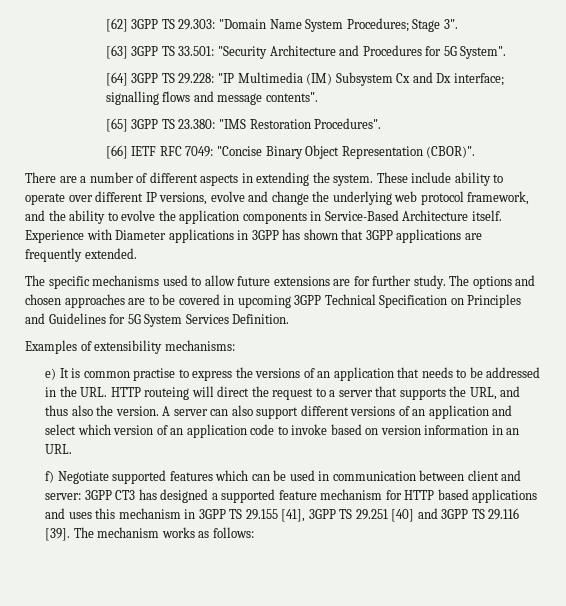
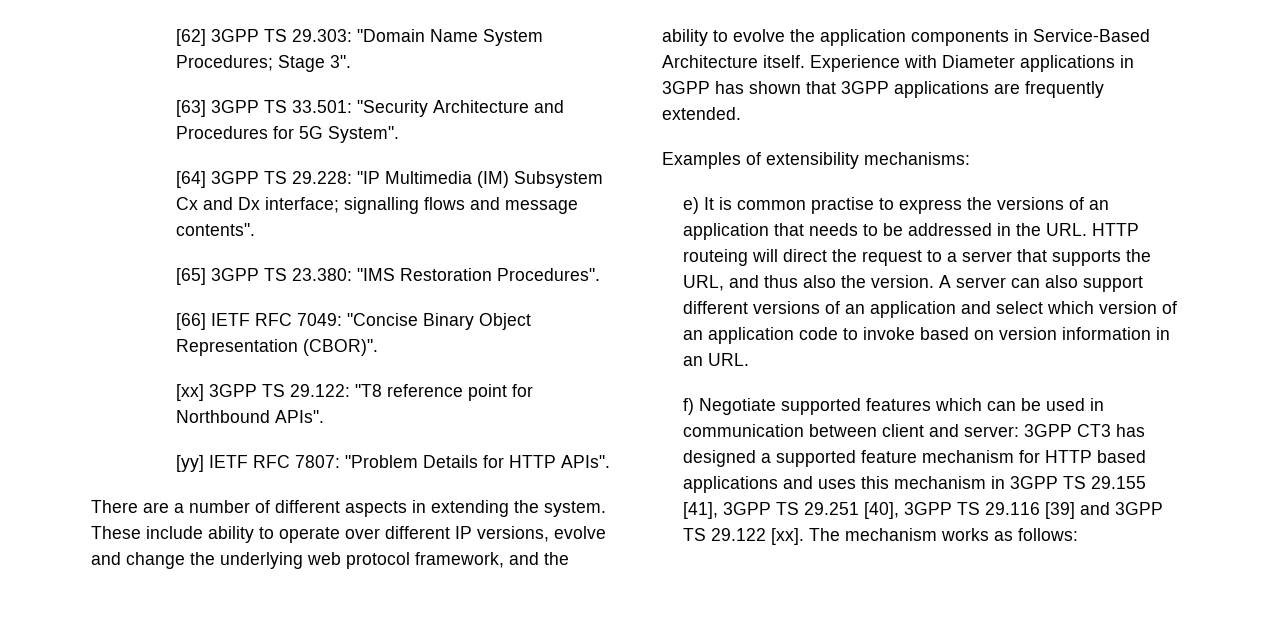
+ [xx] 3GPP TS 29.122: "T8 reference point for Northbound APIs".
+ [yy] IETF RFC 7807: "Problem Details for HTTP APIs".
- The specific mechanisms used to allow future extensions are for further study. The options and chosen approaches are to be covered in upcoming 3GPP Technical Specification on Principles and Guidelines for 5G System Services Definition.
- f) Negotiate supported features which can be used in communication between client and server: 3GPP CT3 has designed a supported feature mechanism for HTTP based applications and uses this mechanism in 3GPP TS 29.155 [41], 3GPP TS 29.251 [40] and 3GPP TS 29.116 [39].
+ f) Negotiate supported features which can be used in communication between client and server: 3GPP CT3 has designed a supported feature mechanism for HTTP based applications and uses this mechanism in 3GPP TS 29.155 [41], 3GPP TS 29.251 [40], 3GPP TS 29.116 [39] and 3GPP TS 29.122 [xx].

